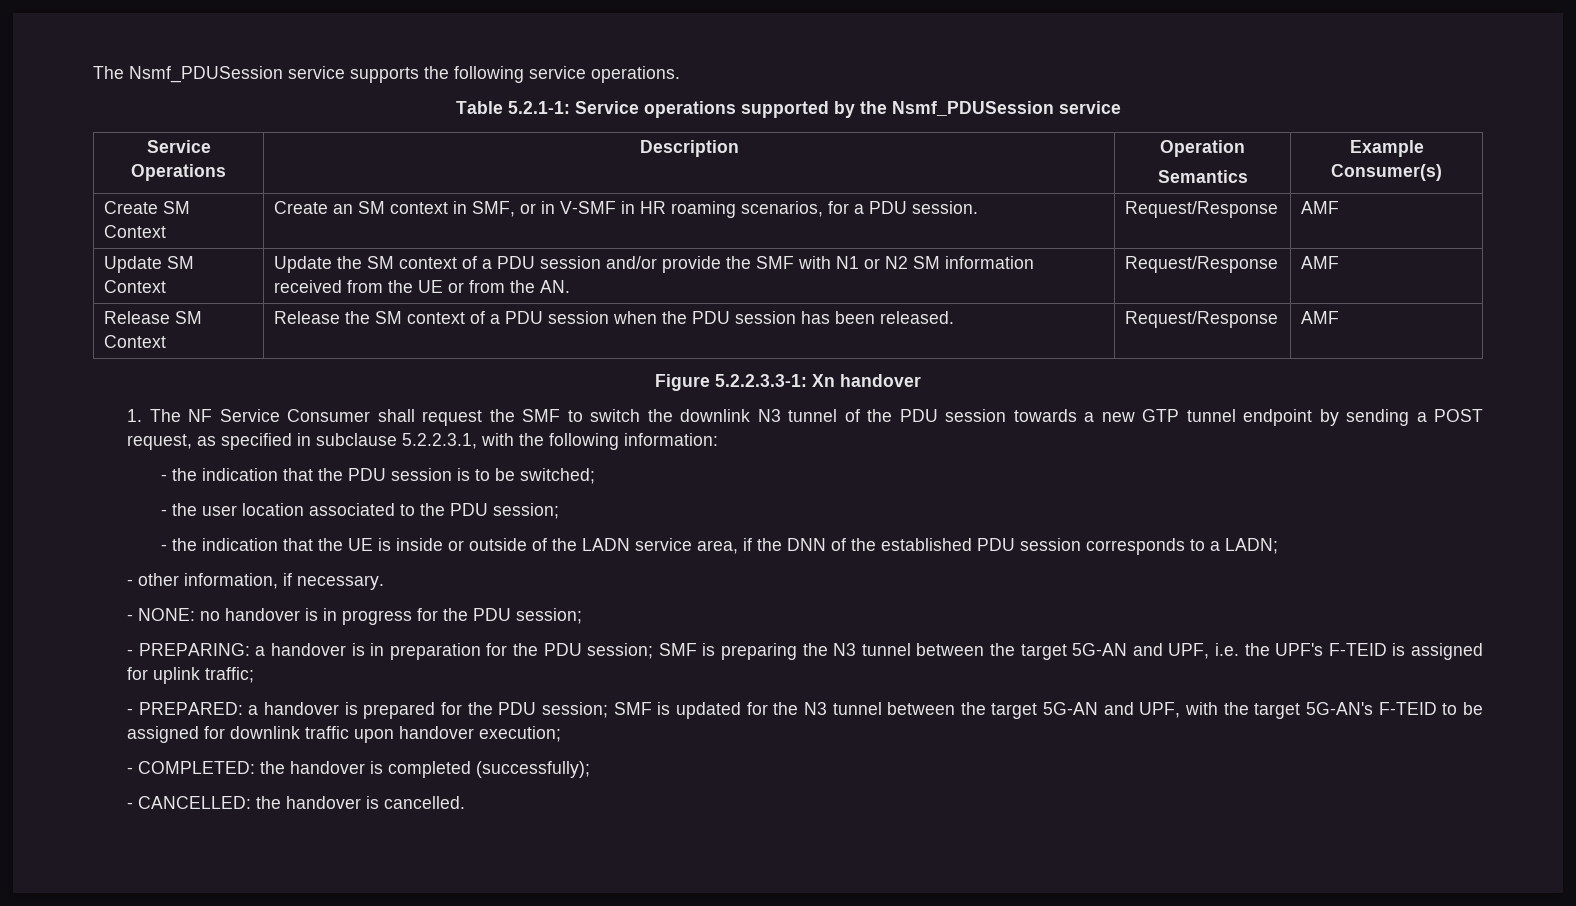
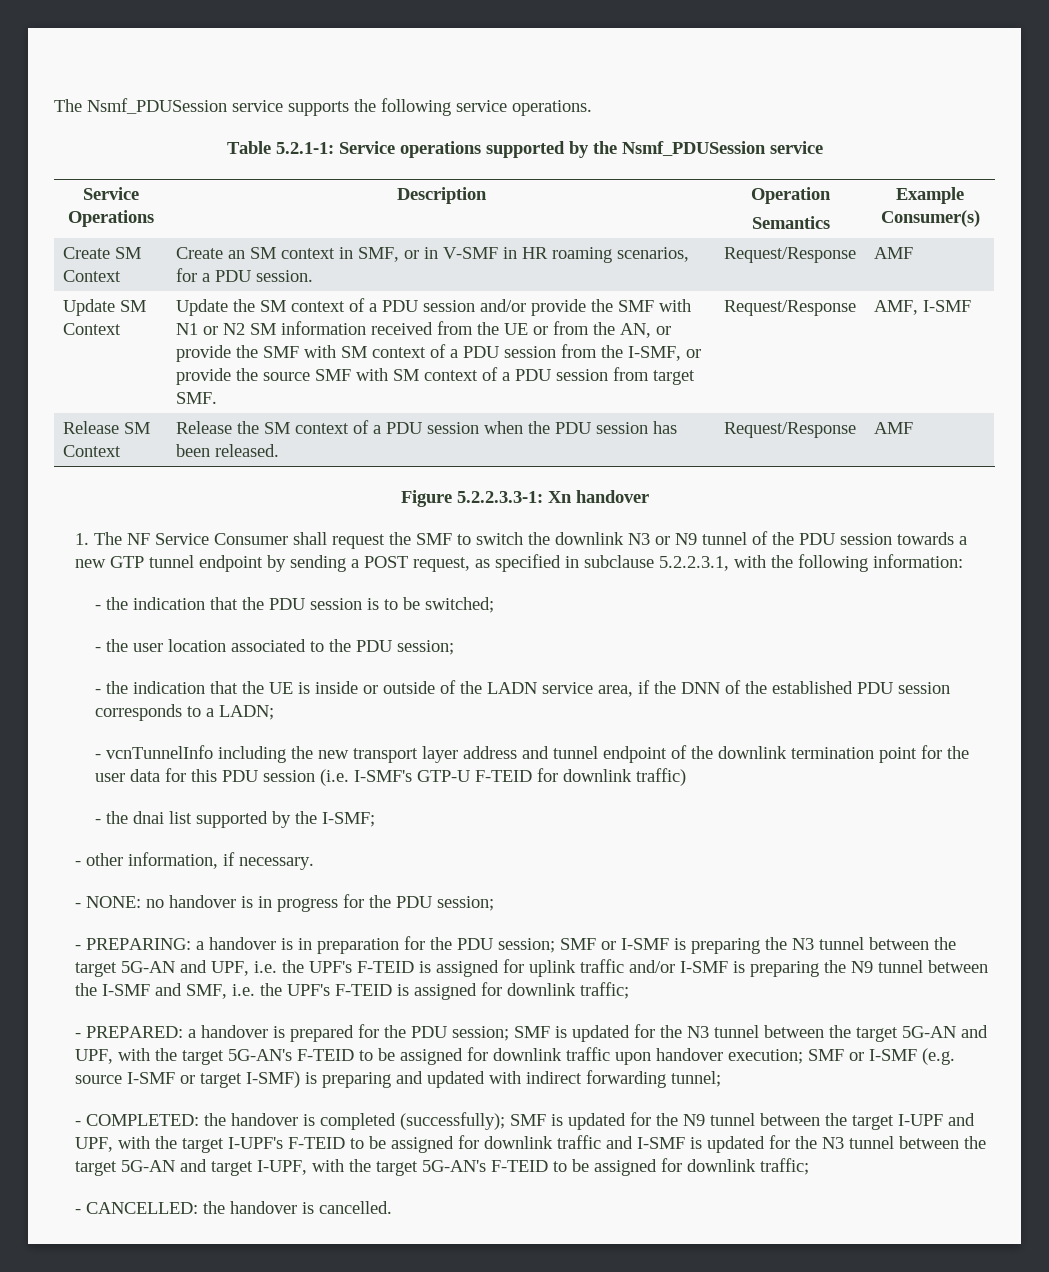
- Update the SM context of a PDU session and/or provide the SMF with N1 or N2 SM information received from the UE or from the AN. | Request/Response | AMF
+ Update the SM context of a PDU session and/or provide the SMF with N1 or N2 SM information received from the UE or from the AN, or provide the SMF with SM context of a PDU session from the I-SMF, or provide the source SMF with SM context of a PDU session from target SMF. | Request/Response | AMF, I-SMF
- 1. The NF Service Consumer shall request the SMF to switch the downlink N3 tunnel of the PDU session towards a new GTP tunnel endpoint by sending a POST request, as specified in subclause 5.2.2.3.1, with the following information:
+ 1. The NF Service Consumer shall request the SMF to switch the downlink N3 or N9 tunnel of the PDU session towards a new GTP tunnel endpoint by sending a POST request, as specified in subclause 5.2.2.3.1, with the following information:
+ - vcnTunnelInfo including the new transport layer address and tunnel endpoint of the downlink termination point for the user data for this PDU session (i.e. I-SMF's GTP-U F-TEID for downlink traffic)
+ - the dnai list supported by the I-SMF;
- - PREPARING: a handover is in preparation for the PDU session; SMF is preparing the N3 tunnel between the target 5G-AN and UPF, i.e. the UPF's F-TEID is assigned for uplink traffic;
+ - PREPARING: a handover is in preparation for the PDU session; SMF or I-SMF is preparing the N3 tunnel between the target 5G-AN and UPF, i.e. the UPF's F-TEID is assigned for uplink traffic and/or I-SMF is preparing the N9 tunnel between the I-SMF and SMF, i.e. the UPF's F-TEID is assigned for downlink traffic;
- - PREPARED: a handover is prepared for the PDU session; SMF is updated for the N3 tunnel between the target 5G-AN and UPF, with the target 5G-AN's F-TEID to be assigned for downlink traffic upon handover execution;
+ - PREPARED: a handover is prepared for the PDU session; SMF is updated for the N3 tunnel between the target 5G-AN and UPF, with the target 5G-AN's F-TEID to be assigned for downlink traffic upon handover execution; SMF or I-SMF (e.g. source I-SMF or target I-SMF) is preparing and updated with indirect forwarding tunnel;
- - COMPLETED: the handover is completed (successfully);
+ - COMPLETED: the handover is completed (successfully); SMF is updated for the N9 tunnel between the target I-UPF and UPF, with the target I-UPF's F-TEID to be assigned for downlink traffic and I-SMF is updated for the N3 tunnel between the target 5G-AN and target I-UPF, with the target 5G-AN's F-TEID to be assigned for downlink traffic;

